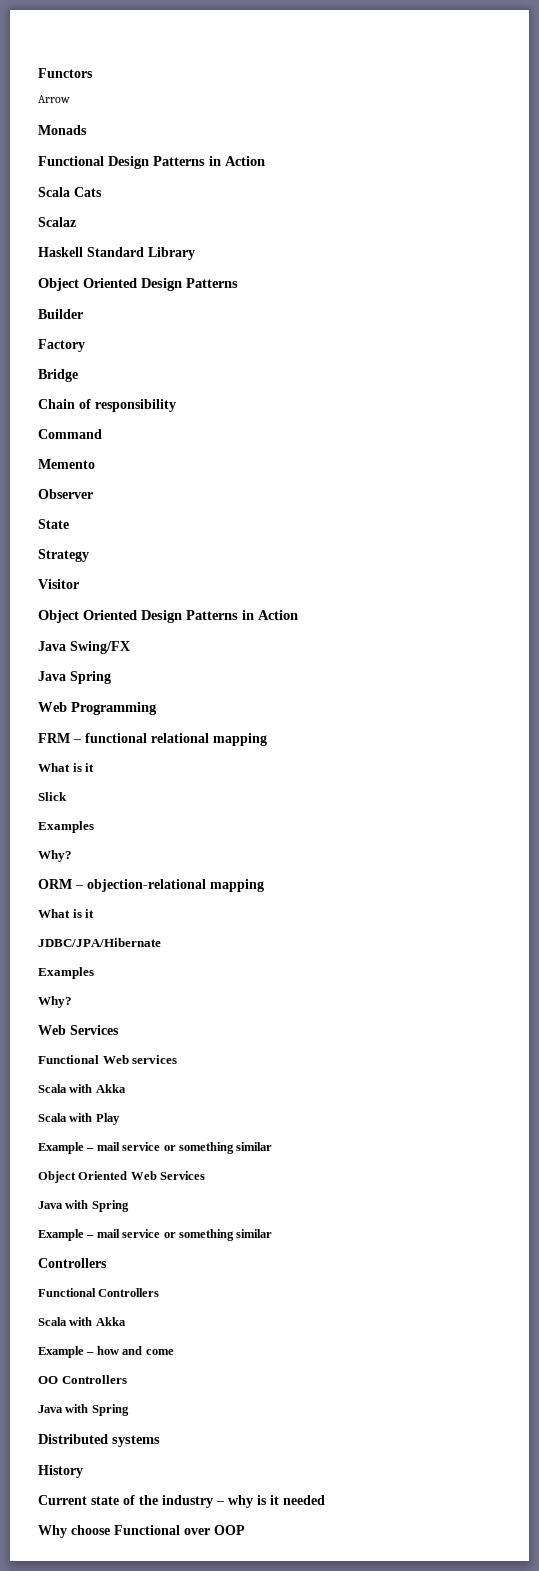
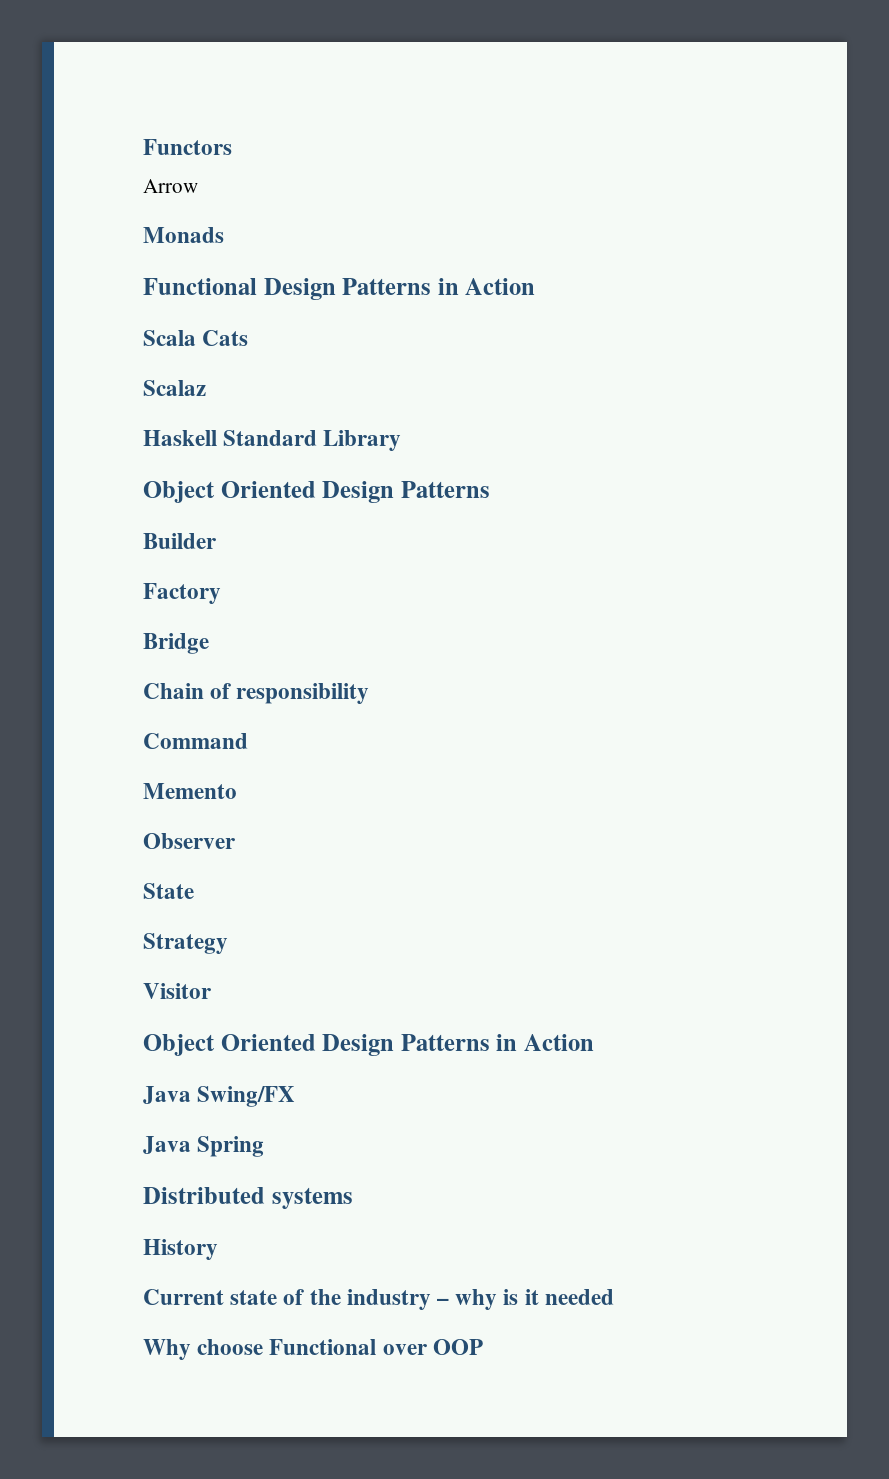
- Web Programming
- FRM – functional relational mapping
- What is it
- Slick
- Examples
- Why?
- ORM – objection-relational mapping
- What is it
- JDBC/JPA/Hibernate
- Examples
- Why?
- Web Services
- Functional Web services
- Scala with Akka
- Scala with Play
- Example – mail service or something similar
- Object Oriented Web Services
- Java with Spring
- Example – mail service or something similar
- Controllers
- Functional Controllers
- Scala with Akka
- Example – how and come
- OO Controllers
- Java with Spring

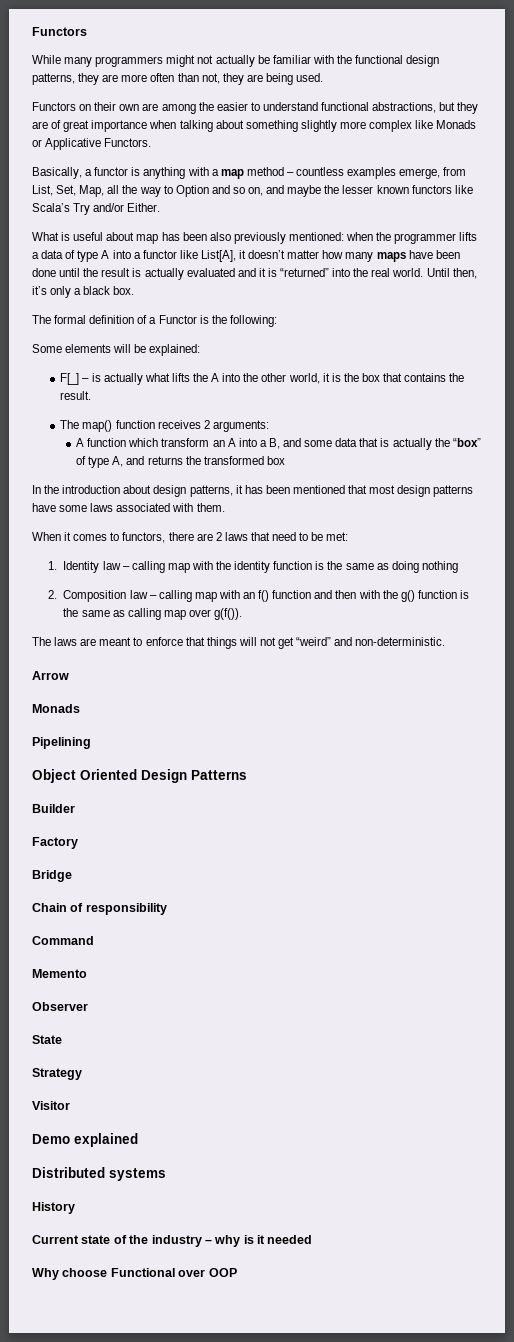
+ While many programmers might not actually be familiar with the functional design patterns, they are more often than not, they are being used.
+ Functors on their own are among the easier to understand functional abstractions, but they are of great importance when talking about something slightly more complex like Monads or Applicative Functors.
+ Basically, a functor is anything with a map method – countless examples emerge, from List, Set, Map, all the way to Option and so on, and maybe the lesser known functors like Scala’s Try and/or Either.
+ What is useful about map has been also previously mentioned: when the programmer lifts a data of type A into a functor like List[A], it doesn’t matter how many maps have been done until the result is actually evaluated and it is “returned” into the real world. Until then, it’s only a black box.
+ The formal definition of a Functor is the following:
+ Some elements will be explained:
+ F[_] – is actually what lifts the A into the other world, it is the box that contains the result.
+ The map() function receives 2 arguments:
+ A function which transform an A into a B, and some data that is actually the “box” of type A, and returns the transformed box
+ In the introduction about design patterns, it has been mentioned that most design patterns have some laws associated with them.
+ When it comes to functors, there are 2 laws that need to be met:
+ 1. Identity law – calling map with the identity function is the same as doing nothing
+ 2. Composition law – calling map with an f() function and then with the g() function is the same as calling map over g(f()).
+ The laws are meant to enforce that things will not get “weird” and non-deterministic.
  Arrow
  Monads
- Functional Design Patterns in Action
- Scala Cats
- Scalaz
- Haskell Standard Library
+ Pipelining
- Object Oriented Design Patterns in Action
- Java Swing/FX
- Java Spring
+ Demo explained

